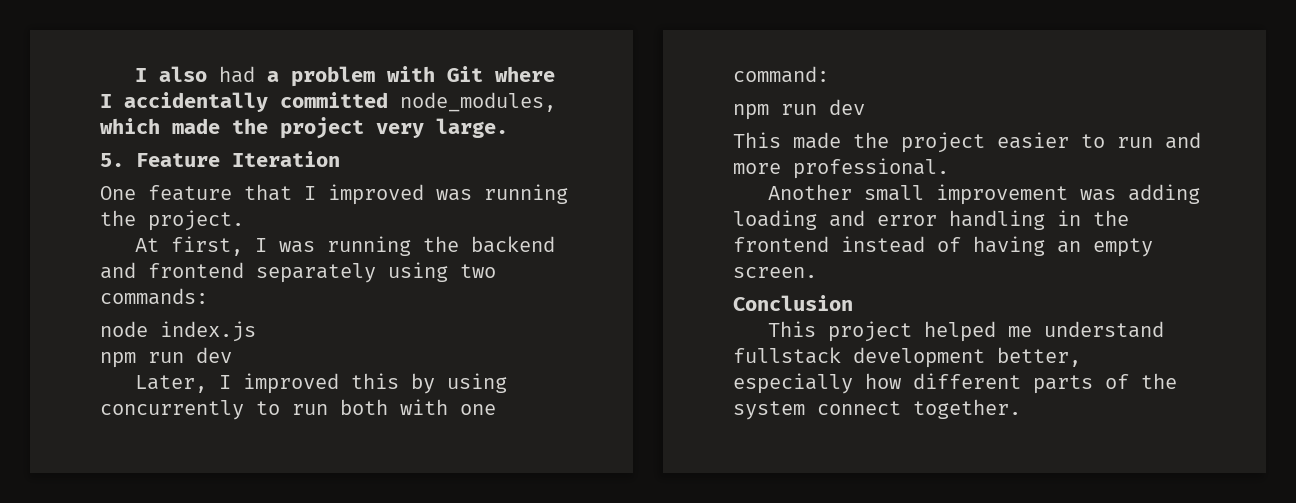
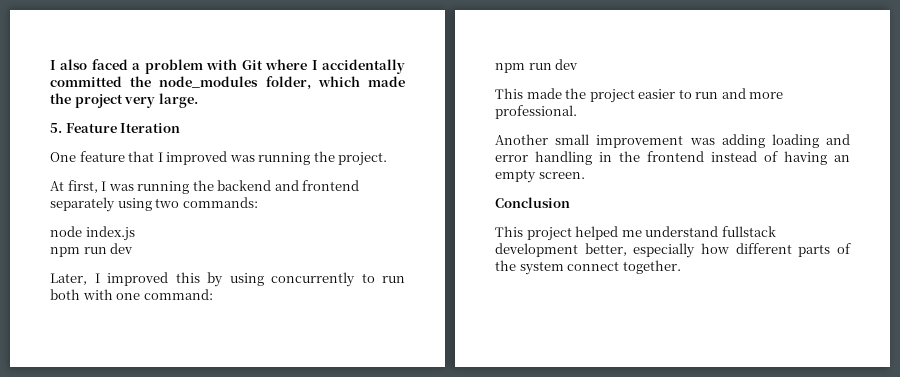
- I also had a problem with Git where I accidentally committed node_modules, which made the project very large.
+ I also faced a problem with Git where I accidentally committed the node_modules folder, which made the project very large.

